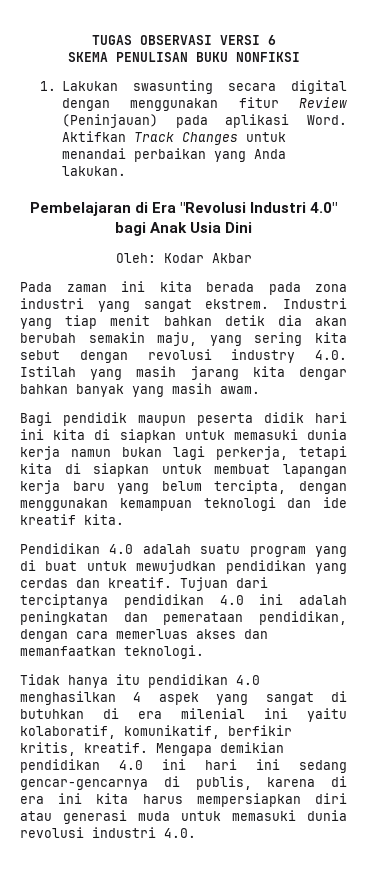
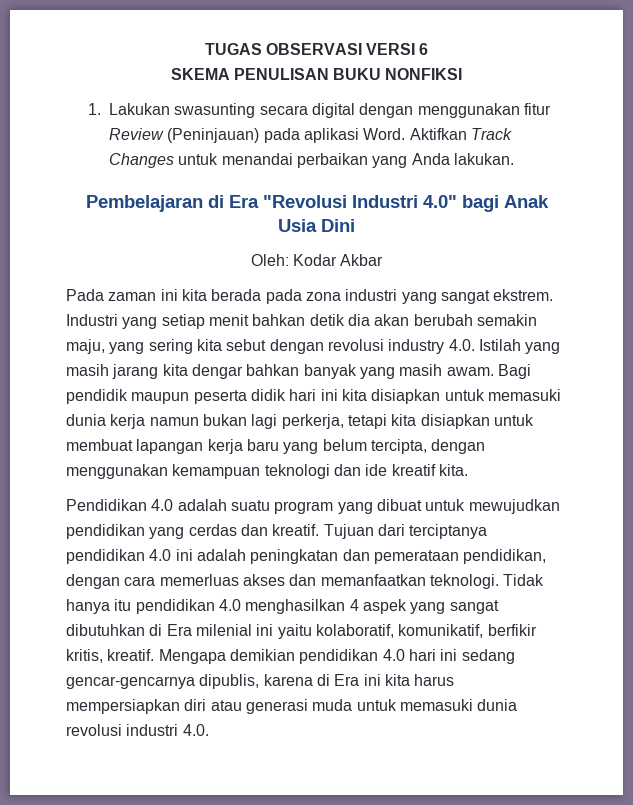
- Industri yang tiap menit bahkan detik dia akan berubah semakin maju, yang sering kita sebut dengan revolusi industry 4.0. Istilah yang masih jarang kita dengar bahkan banyak yang masih awam.
- Bagi pendidik maupun peserta didik hari ini kita di siapkan untuk memasuki dunia kerja namun bukan lagi perkerja, tetapi kita di siapkan untuk membuat lapangan kerja baru yang belum tercipta, dengan menggunakan kemampuan teknologi dan ide kreatif kita.
+ Industri yang setiap menit bahkan detik dia akan berubah semakin maju, yang sering kita sebut dengan revolusi industry 4.0. Istilah yang masih jarang kita dengar bahkan banyak yang masih awam. Bagi pendidik maupun peserta didik hari ini kita disiapkan untuk memasuki dunia kerja namun bukan lagi perkerja, tetapi kita disiapkan untuk membuat lapangan kerja baru yang belum tercipta, dengan menggunakan kemampuan teknologi dan ide kreatif kita.
- Pendidikan 4.0 adalah suatu program yang di buat untuk mewujudkan pendidikan yang cerdas dan kreatif.
+ Pendidikan 4.0 adalah suatu program yang dibuat untuk mewujudkan pendidikan yang cerdas dan kreatif.
- Tujuan dari terciptanya pendidikan 4.0 ini adalah peningkatan dan pemerataan pendidikan, dengan cara memerluas akses dan memanfaatkan teknologi.
- Tidak hanya itu pendidikan 4.0 menghasilkan 4 aspek yang sangat di butuhkan di era milenial ini yaitu kolaboratif, komunikatif, berfikir kritis, kreatif.
+ Tujuan dari terciptanya pendidikan 4.0 ini adalah peningkatan dan pemerataan pendidikan, dengan cara memerluas akses dan memanfaatkan teknologi. Tidak hanya itu pendidikan 4.0 menghasilkan 4 aspek yang sangat dibutuhkan di Era milenial ini yaitu kolaboratif, komunikatif, berfikir kritis, kreatif.
- Mengapa demikian pendidikan 4.0 ini hari ini sedang gencar-gencarnya di publis, karena di era ini kita harus mempersiapkan diri atau generasi muda untuk memasuki dunia revolusi industri 4.0.
+ Mengapa demikian pendidikan 4.0 hari ini sedang gencar-gencarnya dipublis, karena di Era ini kita harus mempersiapkan diri atau generasi muda untuk memasuki dunia revolusi industri 4.0.

